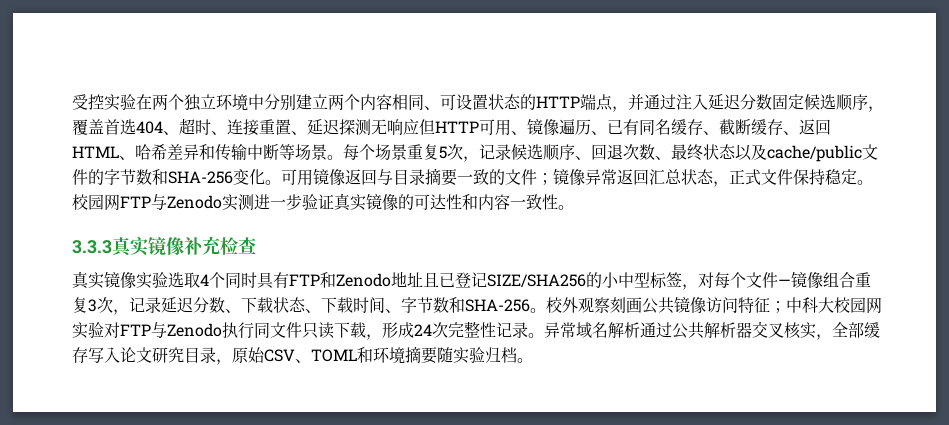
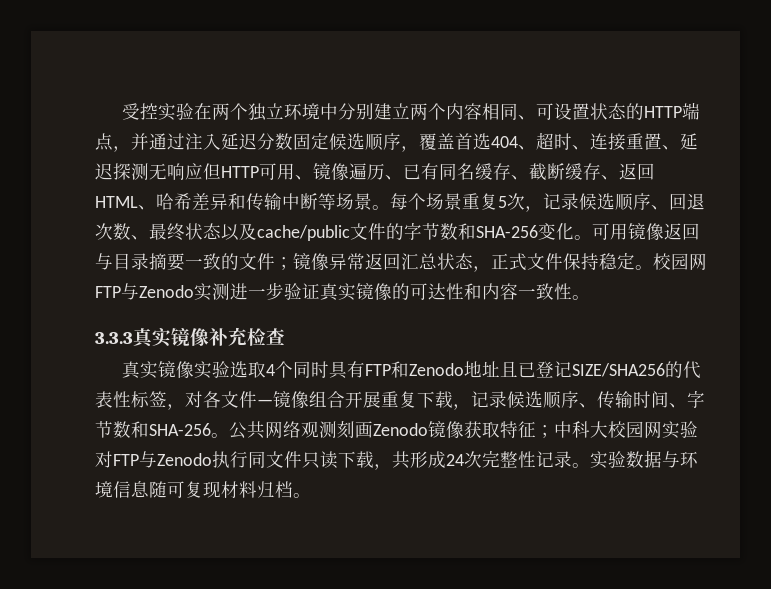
- 真实镜像实验选取4个同时具有FTP和Zenodo地址且已登记SIZE/SHA256的小中型标签，对每个文件—镜像组合重复3次，记录延迟分数、下载状态、下载时间、字节数和SHA-256。
+ 真实镜像实验选取4个同时具有FTP和Zenodo地址且已登记SIZE/SHA256的代表性标签，对各文件—镜像组合开展重复下载，记录候选顺序、传输时间、字节数和SHA-256。
- 校外观察刻画公共镜像访问特征；中科大校园网实验对FTP与Zenodo执行同文件只读下载，形成24次完整性记录。
+ 公共网络观测刻画Zenodo镜像获取特征；中科大校园网实验对FTP与Zenodo执行同文件只读下载，共形成24次完整性记录。
- 异常域名解析通过公共解析器交叉核实，全部缓存写入论文研究目录，原始CSV、TOML和环境摘要随实验归档。
+ 实验数据与环境信息随可复现材料归档。

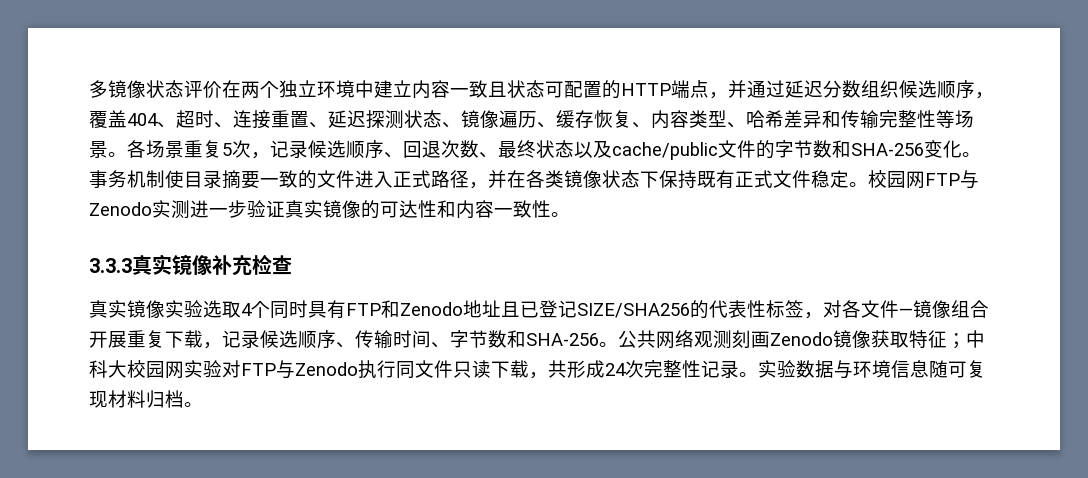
- 受控实验在两个独立环境中分别建立两个内容相同、可设置状态的HTTP端点，并通过注入延迟分数固定候选顺序，覆盖首选404、超时、连接重置、延迟探测无响应但HTTP可用、镜像遍历、已有同名缓存、截断缓存、返回HTML、哈希差异和传输中断等场景。
+ 多镜像状态评价在两个独立环境中建立内容一致且状态可配置的HTTP端点，并通过延迟分数组织候选顺序，覆盖404、超时、连接重置、延迟探测状态、镜像遍历、缓存恢复、内容类型、哈希差异和传输完整性等场景。
- 每个场景重复5次，记录候选顺序、回退次数、最终状态以及cache/public文件的字节数和SHA-256变化。
+ 各场景重复5次，记录候选顺序、回退次数、最终状态以及cache/public文件的字节数和SHA-256变化。
- 可用镜像返回与目录摘要一致的文件；镜像异常返回汇总状态，正式文件保持稳定。
+ 事务机制使目录摘要一致的文件进入正式路径，并在各类镜像状态下保持既有正式文件稳定。

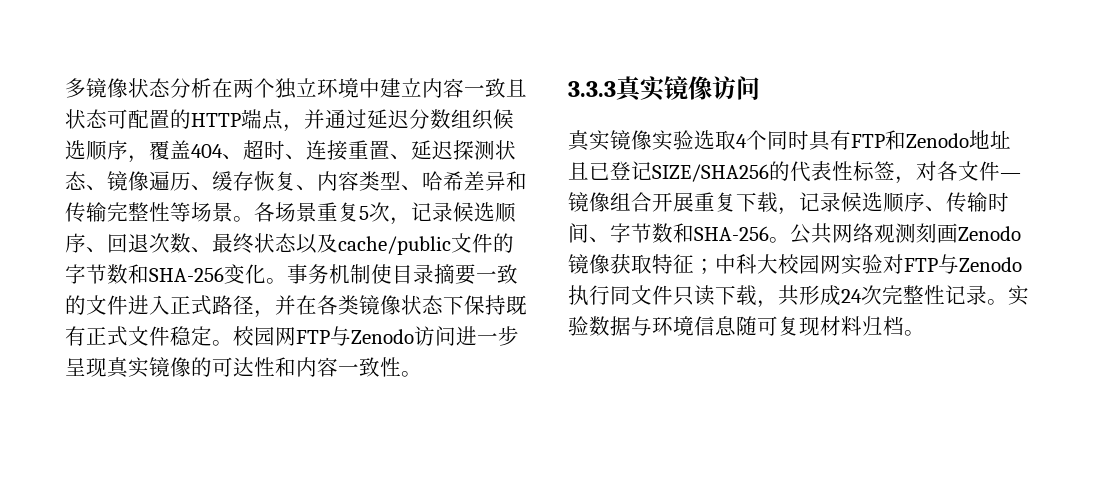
- 多镜像状态评价在两个独立环境中建立内容一致且状态可配置的HTTP端点，并通过延迟分数组织候选顺序，覆盖404、超时、连接重置、延迟探测状态、镜像遍历、缓存恢复、内容类型、哈希差异和传输完整性等场景。
+ 多镜像状态分析在两个独立环境中建立内容一致且状态可配置的HTTP端点，并通过延迟分数组织候选顺序，覆盖404、超时、连接重置、延迟探测状态、镜像遍历、缓存恢复、内容类型、哈希差异和传输完整性等场景。
- 校园网FTP与Zenodo实测进一步验证真实镜像的可达性和内容一致性。
+ 校园网FTP与Zenodo访问进一步呈现真实镜像的可达性和内容一致性。
- 3.3.3真实镜像补充检查
+ 3.3.3真实镜像访问

